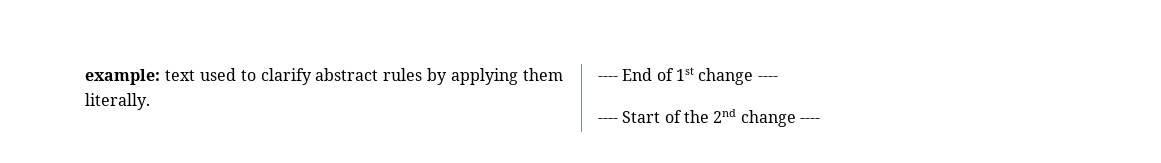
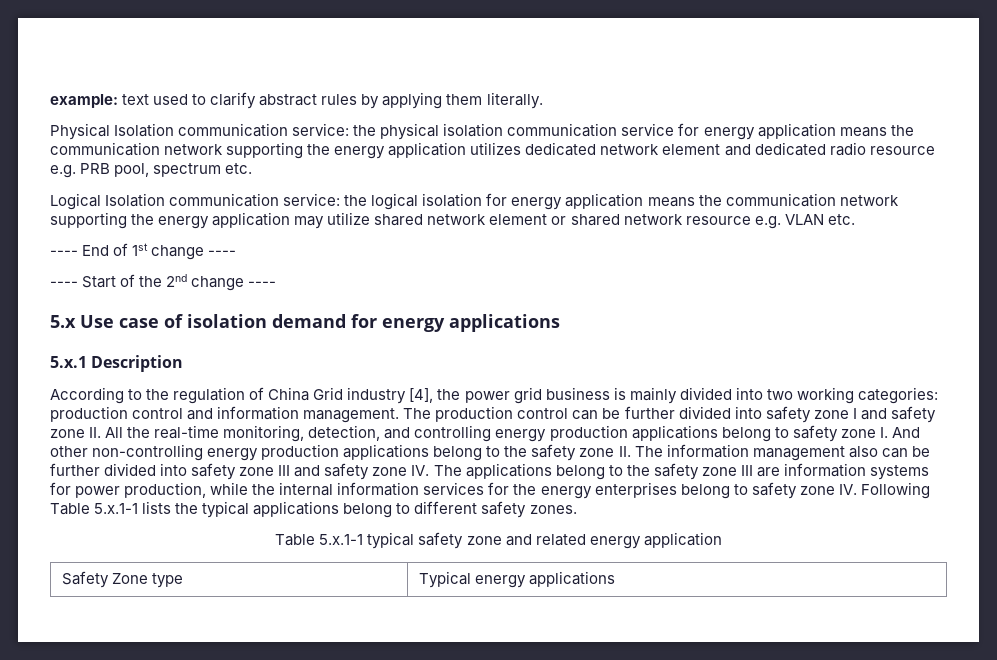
+ Physical Isolation communication service: the physical isolation communication service for energy application means the communication network supporting the energy application utilizes dedicated network element and dedicated radio resource e.g. PRB pool, spectrum etc.
+ Logical Isolation communication service: the logical isolation for energy application means the communication network supporting the energy application may utilize shared network element or shared network resource e.g. VLAN etc.
+ 5.x Use case of isolation demand for energy applications
+ 5.x.1 Description
+ According to the regulation of China Grid industry [4], the power grid business is mainly divided into two working categories: production control and information management. The production control can be further divided into safety zone I and safety zone II. All the real-time monitoring, detection, and controlling energy production applications belong to safety zone I. And other non-controlling energy production applications belong to the safety zone II. The information management also can be further divided into safety zone III and safety zone IV. The applications belong to the safety zone III are information systems for power production, while the internal information services for the energy enterprises belong to safety zone IV. Following Table 5.x.1-1 lists the typical applications belong to different safety zones.
+ Table 5.x.1-1 typical safety zone and related energy application
+ Safety Zone type | Typical energy applications

